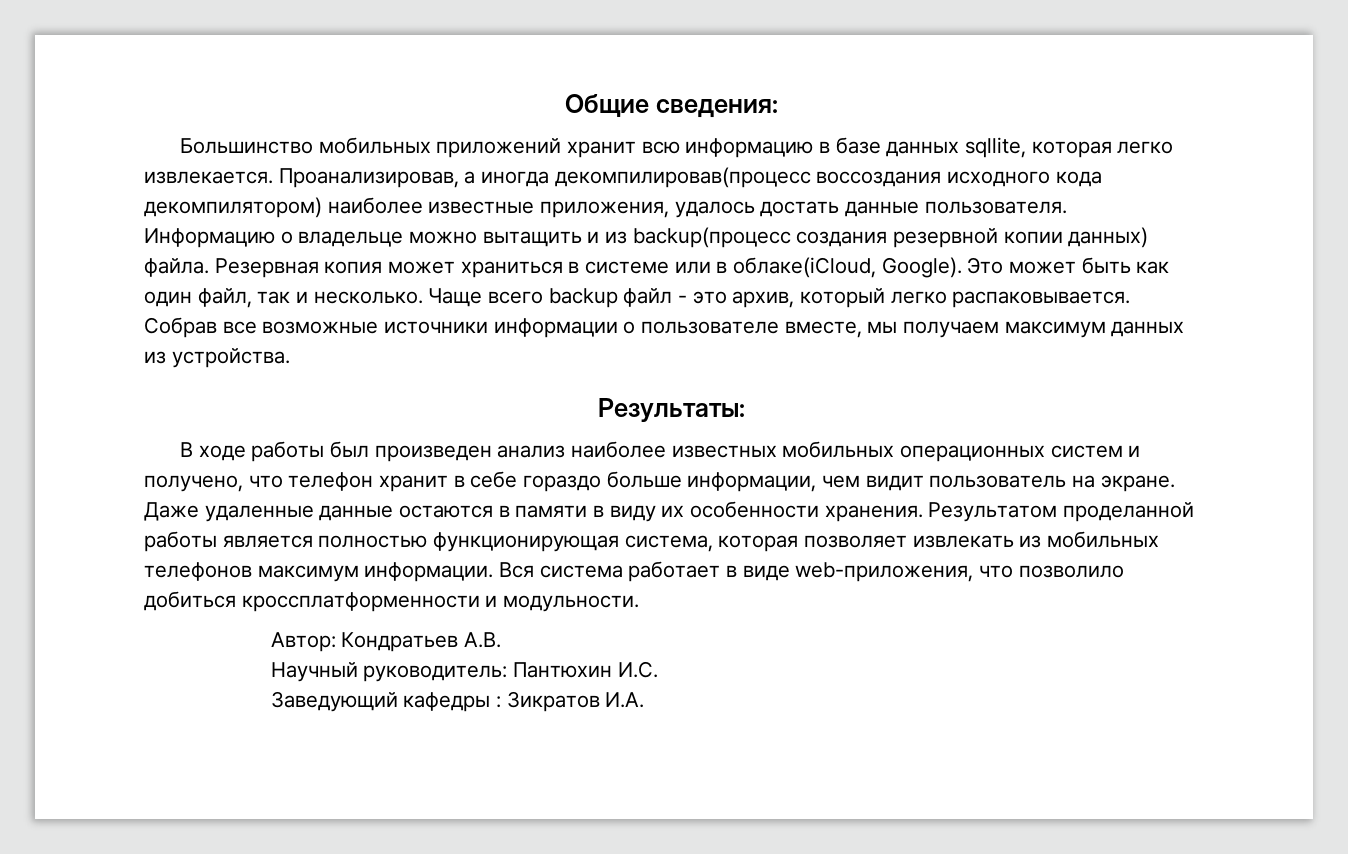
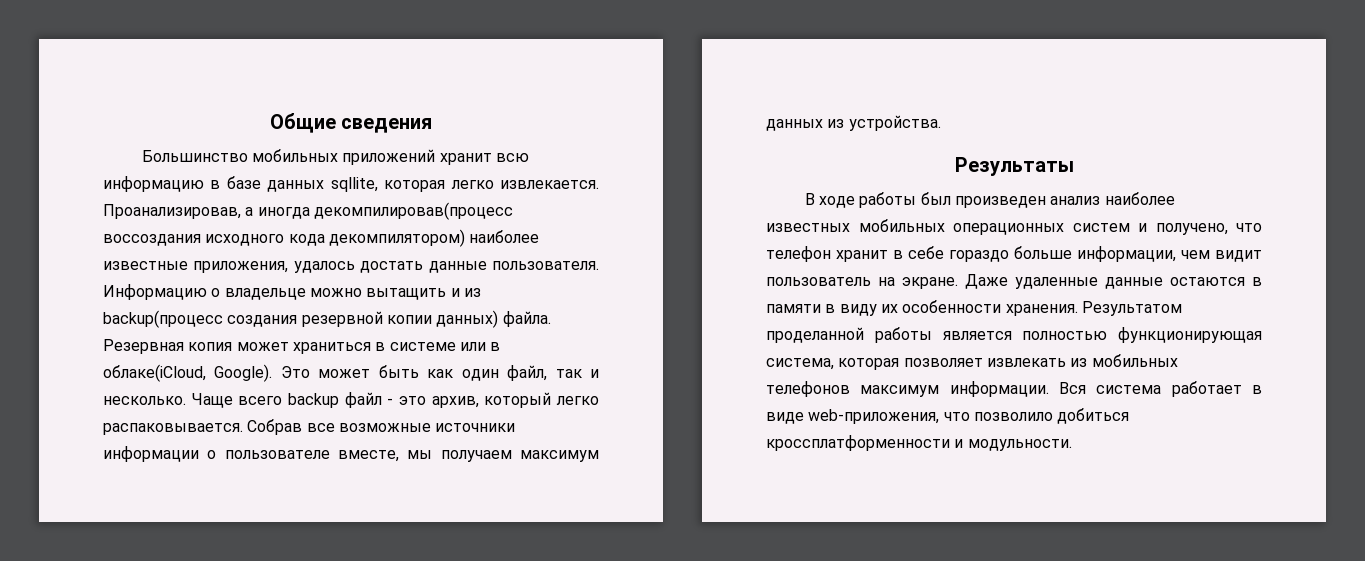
- Общие сведения:
+ Общие сведения
- Результаты:
+ Результаты
- Автор: Кондратьев А.В.
- Научный руководитель: Пантюхин И.С.
- Заведующий кафедры : Зикратов И.А.

